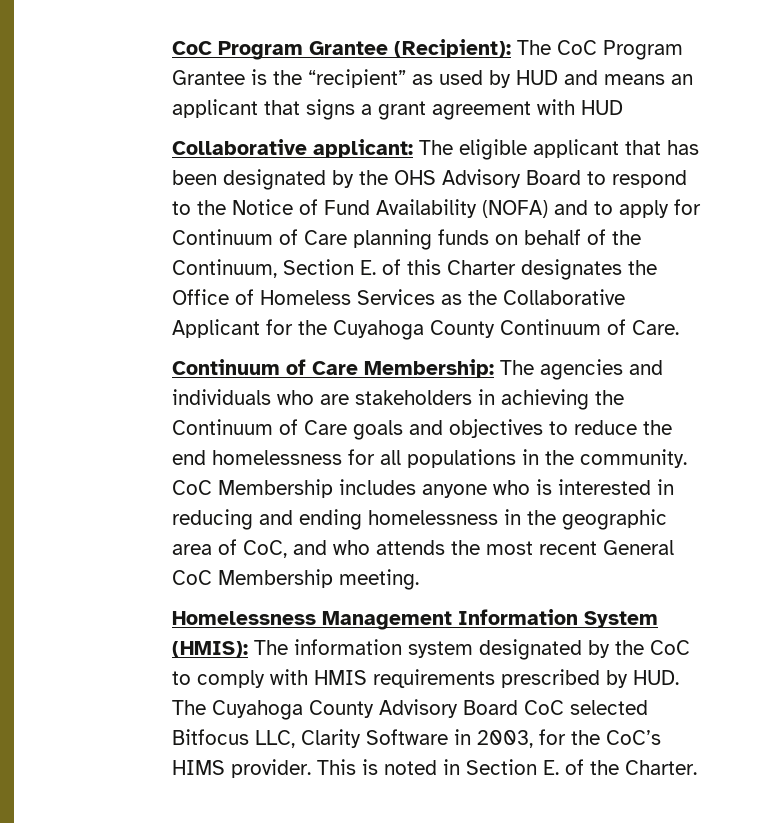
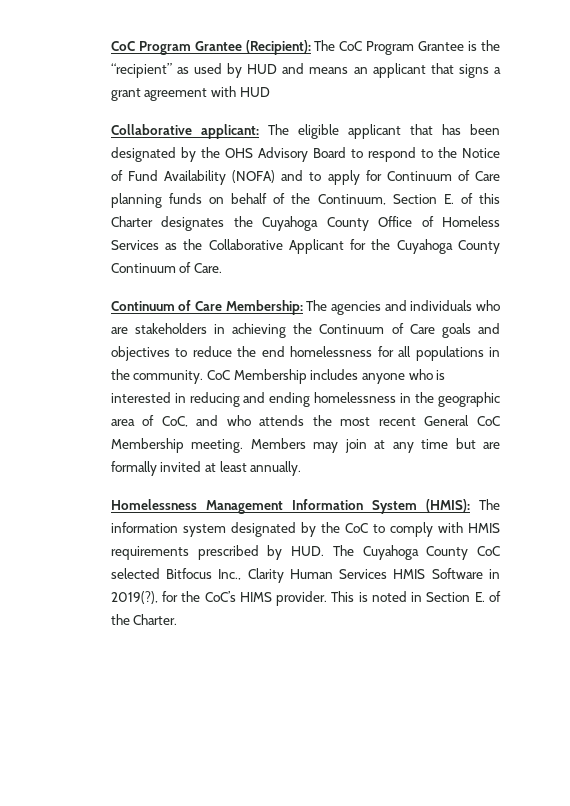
- Collaborative applicant: The eligible applicant that has been designated by the OHS Advisory Board to respond to the Notice of Fund Availability (NOFA) and to apply for Continuum of Care planning funds on behalf of the Continuum, Section E. of this Charter designates the Office of Homeless Services as the Collaborative Applicant for the Cuyahoga County Continuum of Care.
+ Collaborative applicant: The eligible applicant that has been designated by the OHS Advisory Board to respond to the Notice of Fund Availability (NOFA) and to apply for Continuum of Care planning funds on behalf of the Continuum, Section E. of this Charter designates the Cuyahoga County Office of Homeless Services as the Collaborative Applicant for the Cuyahoga County Continuum of Care.
+ Members may join at any time but are formally invited at least annually.
- Homelessness Management Information System (HMIS): The information system designated by the CoC to comply with HMIS requirements prescribed by HUD. The Cuyahoga County Advisory Board CoC selected Bitfocus LLC, Clarity Software in 2003, for the CoC’s HIMS provider.
+ Homelessness Management Information System (HMIS): The information system designated by the CoC to comply with HMIS requirements prescribed by HUD. The Cuyahoga County CoC selected Bitfocus Inc., Clarity Human Services HMIS Software in 2019(?), for the CoC’s HIMS provider.

